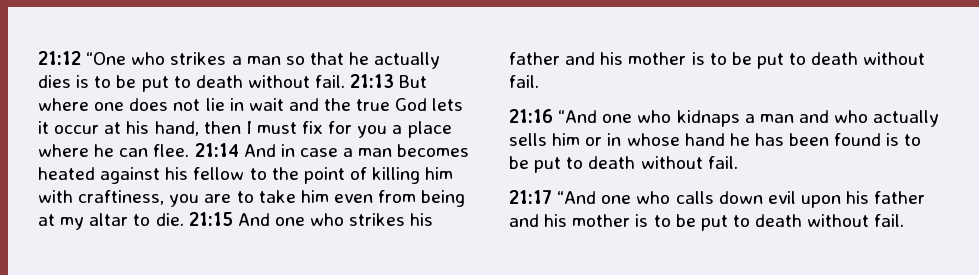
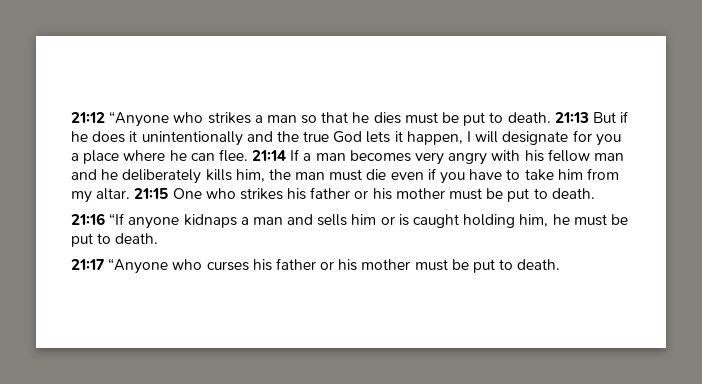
- 21:12 “One who strikes a man so that he actually dies is to be put to death without fail. 21:13 But where one does not lie in wait and the true God lets it occur at his hand, then I must fix for you a place where he can flee.
+ 21:12 “Anyone who strikes a man so that he dies must be put to death. 21:13 But if he does it unintentionally and the true God lets it happen, I will designate for you a place where he can flee.
- 21:14 And in case a man becomes heated against his fellow to the point of killing him with craftiness, you are to take him even from being at my altar to die. 21:15 And one who strikes his father and his mother is to be put to death without fail.
- 21:16 “And one who kidnaps a man and who actually sells him or in whose hand he has been found is to be put to death without fail.
- 21:17 “And one who calls down evil upon his father and his mother is to be put to death without fail.
+ 21:14 If a man becomes very angry with his fellow man and he deliberately kills him, the man must die even if you have to take him from my altar. 21:15 One who strikes his father or his mother must be put to death.
+ 21:16 “If anyone kidnaps a man and sells him or is caught holding him, he must be put to death.
+ 21:17 “Anyone who curses his father or his mother must be put to death.

